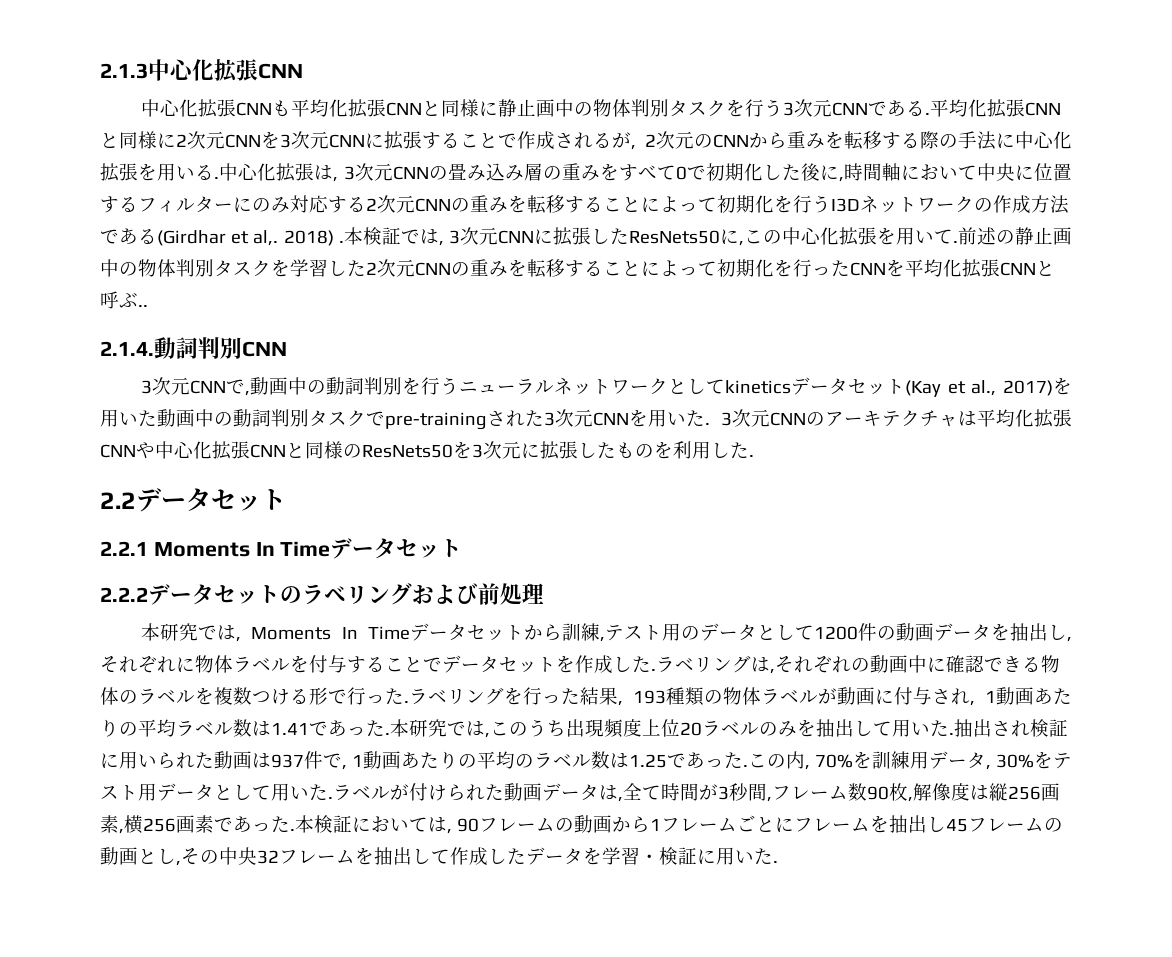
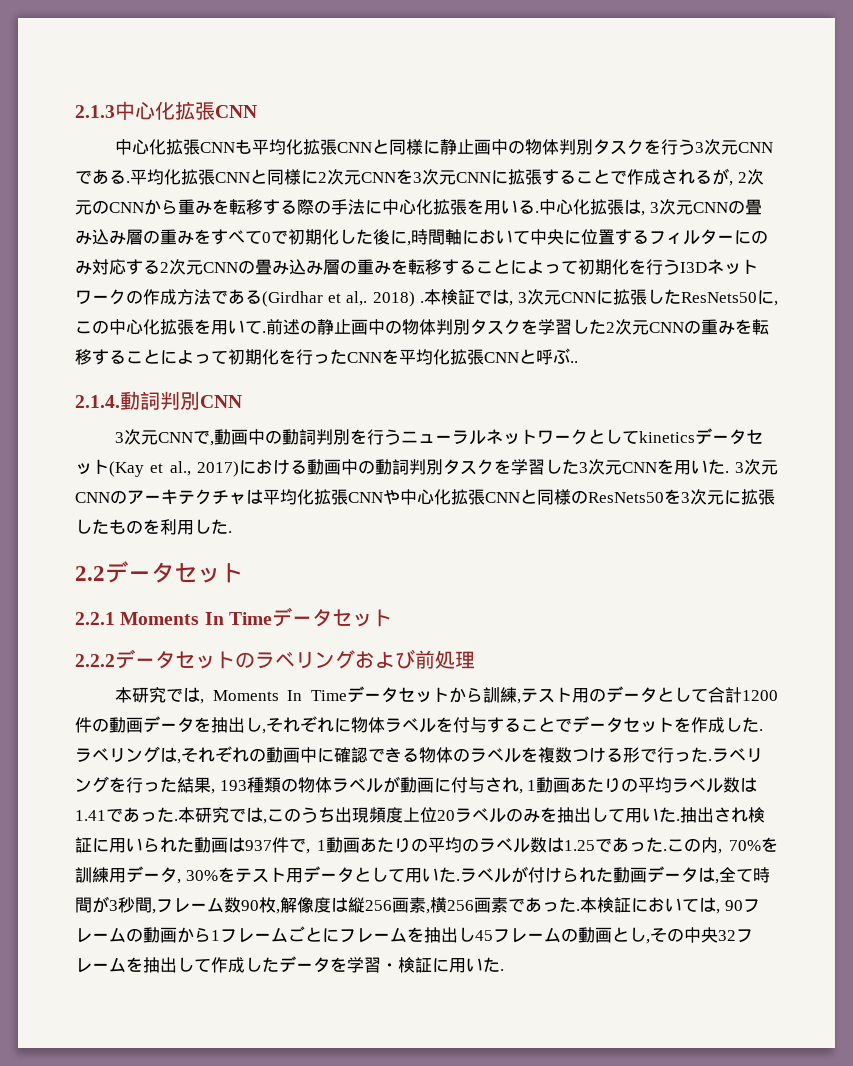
- 中心化拡張は, 3次元CNNの畳み込み層の重みをすべて0で初期化した後に,時間軸において中央に位置するフィルターにのみ対応する2次元CNNの重みを転移することによって初期化を行うI3Dネットワークの作成方法である(Girdhar et al,.
+ 中心化拡張は, 3次元CNNの畳み込み層の重みをすべて0で初期化した後に,時間軸において中央に位置するフィルターにのみ対応する2次元CNNの畳み込み層の重みを転移することによって初期化を行うI3Dネットワークの作成方法である(Girdhar et al,.
- 3次元CNNで,動画中の動詞判別を行うニューラルネットワークとしてkineticsデータセット(Kay et al., 2017)を用いた動画中の動詞判別タスクでpre-trainingされた3次元CNNを用いた.
+ 3次元CNNで,動画中の動詞判別を行うニューラルネットワークとしてkineticsデータセット(Kay et al., 2017)における動画中の動詞判別タスクを学習した3次元CNNを用いた.
- 本研究では, Moments In Timeデータセットから訓練,テスト用のデータとして1200件の動画データを抽出し,それぞれに物体ラベルを付与することでデータセットを作成した.
+ 本研究では, Moments In Timeデータセットから訓練,テスト用のデータとして合計1200件の動画データを抽出し,それぞれに物体ラベルを付与することでデータセットを作成した.

